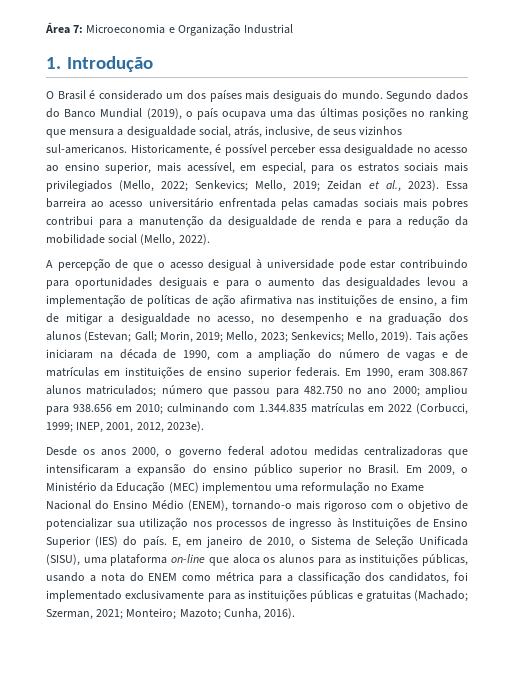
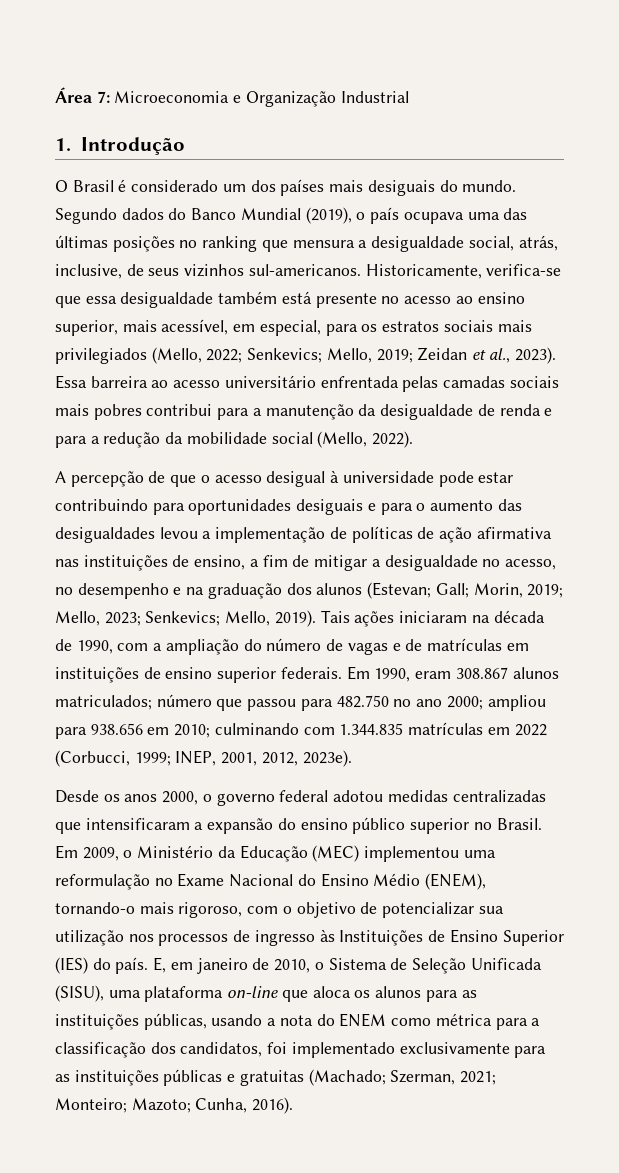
- Historicamente, é possível perceber essa desigualdade no acesso ao ensino superior, mais acessível, em especial, para os estratos sociais mais privilegiados (Mello, 2022; Senkevics; Mello, 2019; Zeidan et al., 2023).
+ Historicamente, verifica-se que essa desigualdade também está presente no acesso ao ensino superior, mais acessível, em especial, para os estratos sociais mais privilegiados (Mello, 2022; Senkevics; Mello, 2019; Zeidan et al., 2023).
- Desde os anos 2000, o governo federal adotou medidas centralizadoras que intensificaram a expansão do ensino público superior no Brasil.
+ Desde os anos 2000, o governo federal adotou medidas centralizadas que intensificaram a expansão do ensino público superior no Brasil.
- Em 2009, o Ministério da Educação (MEC) implementou uma reformulação no Exame Nacional do Ensino Médio (ENEM), tornando-o mais rigoroso com o objetivo de potencializar sua utilização nos processos de ingresso às Instituições de Ensino Superior (IES) do país.
+ Em 2009, o Ministério da Educação (MEC) implementou uma reformulação no Exame Nacional do Ensino Médio (ENEM), tornando-o mais rigoroso, com o objetivo de potencializar sua utilização nos processos de ingresso às Instituições de Ensino Superior (IES) do país.

